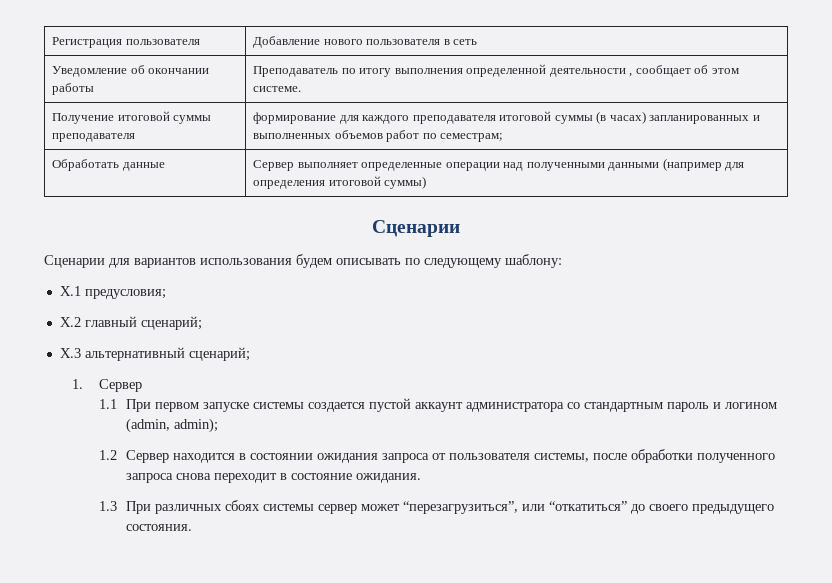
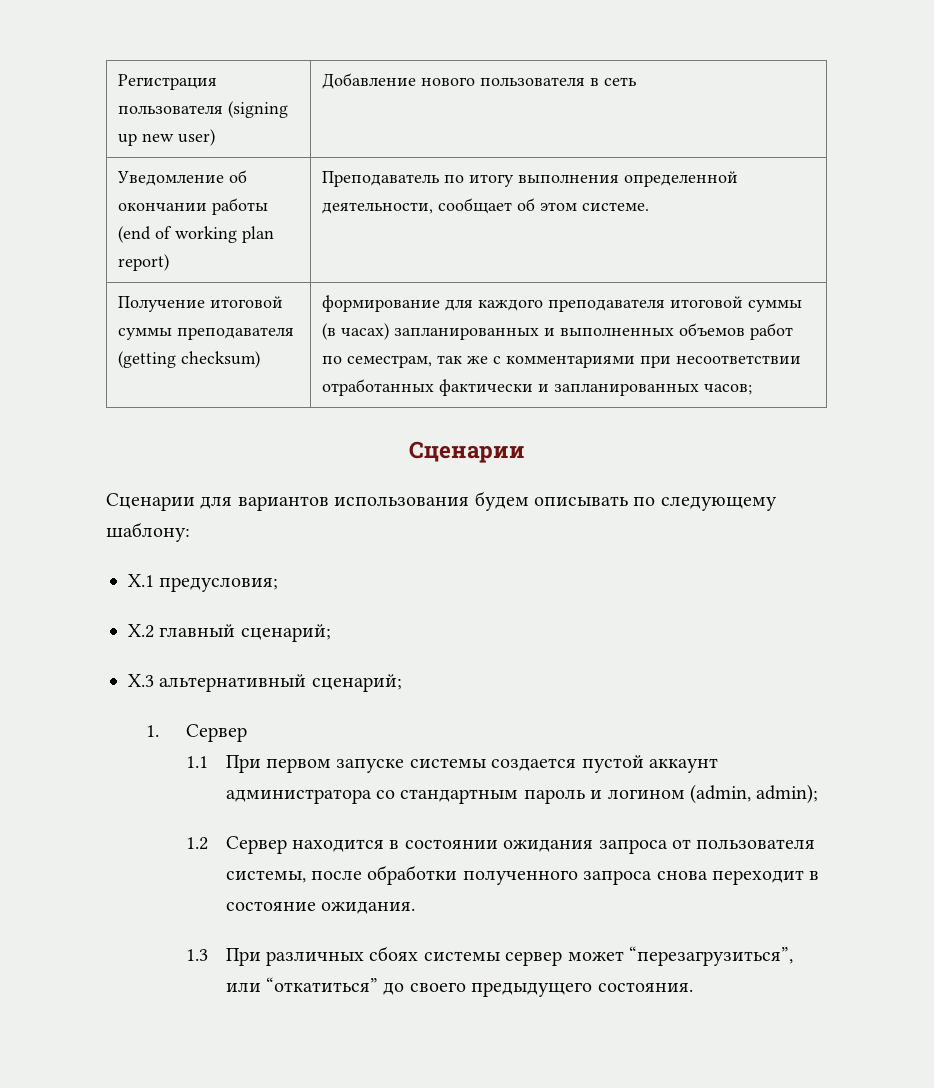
- Регистрация пользователя | Добавление нового пользователя в сеть
+ Регистрация пользователя (signing up new user) | Добавление нового пользователя в сеть
- Уведомление об окончании работы | Преподаватель по итогу выполнения определенной деятельности , сообщает об этом системе.
+ Уведомление об окончании работы (end of working plan report) | Преподаватель по итогу выполнения определенной деятельности, сообщает об этом системе.
- Получение итоговой суммы преподавателя | формирование для каждого преподавателя итоговой суммы (в часах) запланированных и выполненных объемов работ по семестрам;
- Обработать данные | Сервер выполняет определенные операции над полученными данными (например для определения итоговой суммы)
+ Получение итоговой суммы преподавателя (getting checksum) | формирование для каждого преподавателя итоговой суммы (в часах) запланированных и выполненных объемов работ по семестрам, так же с комментариями при несоответствии отработанных фактически и запланированных часов;

